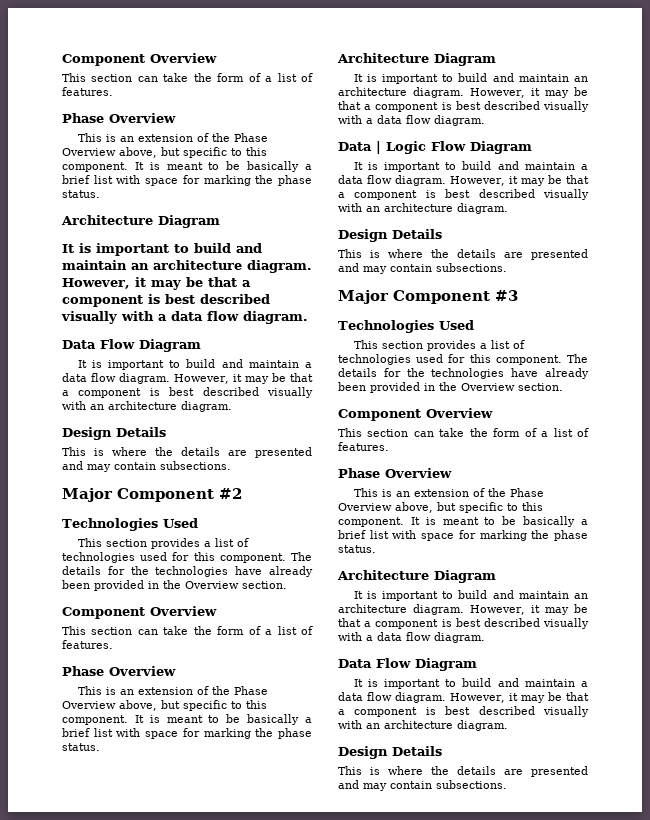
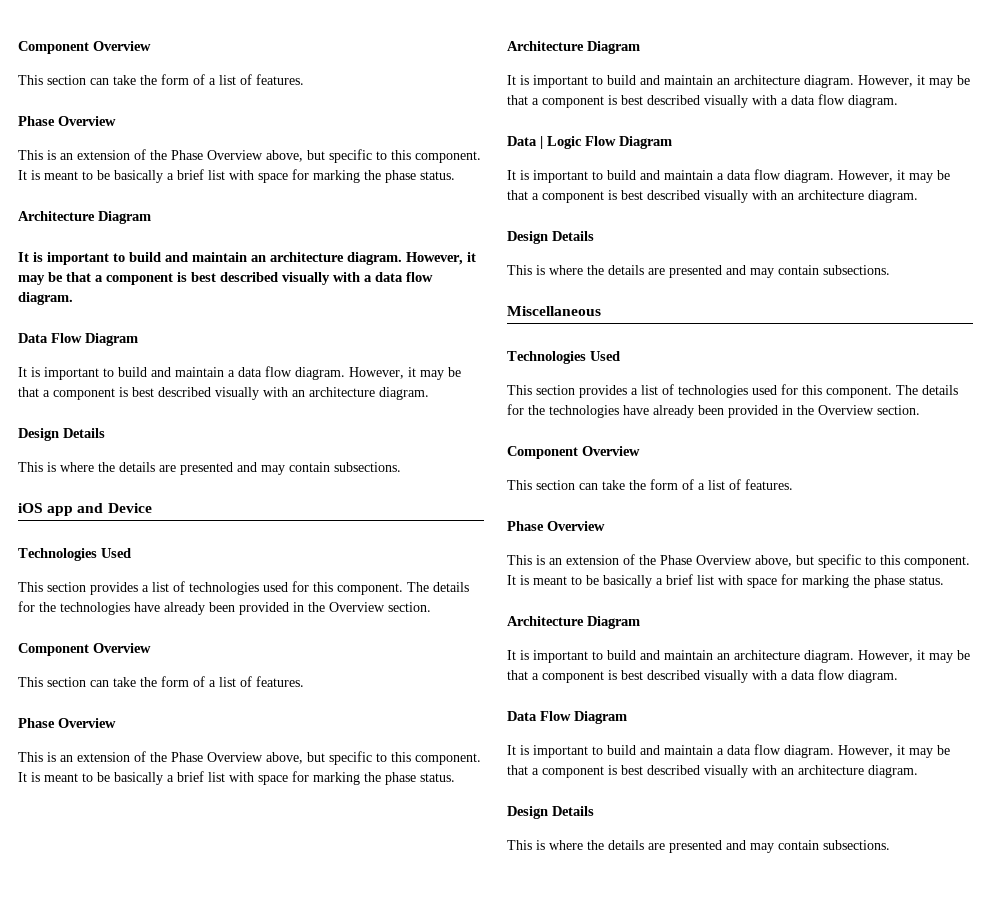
- Major Component #2
+ iOS app and Device
- Major Component #3
+ Miscellaneous

